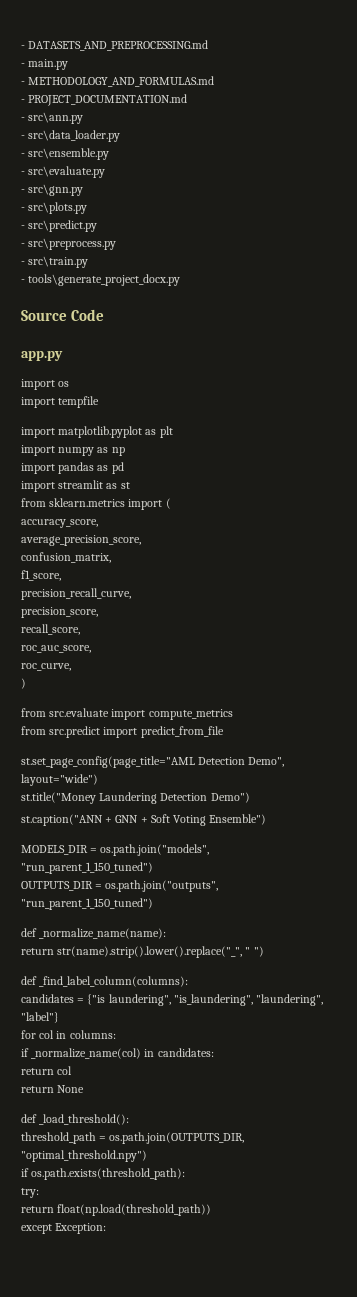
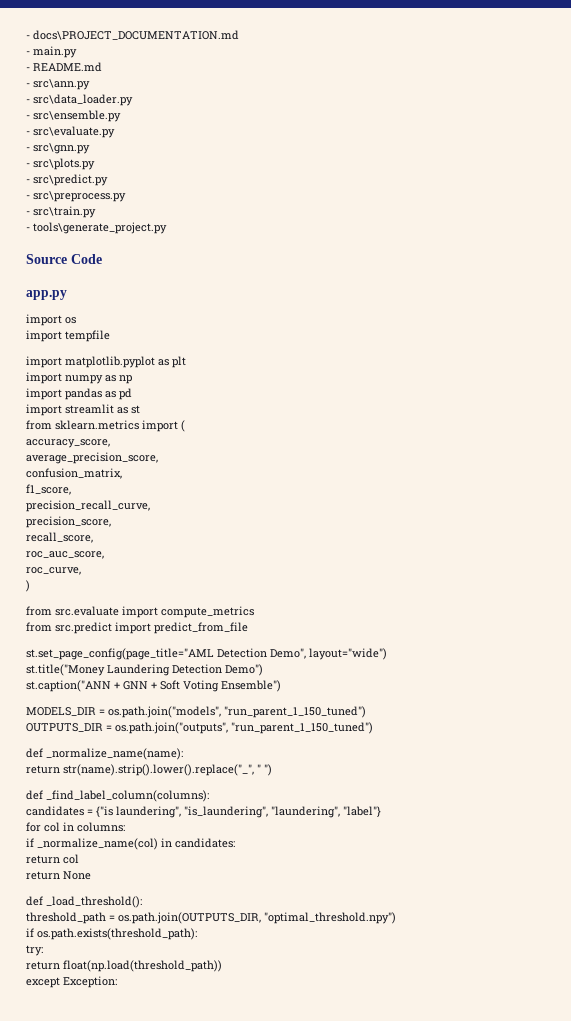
- - DATASETS_AND_PREPROCESSING.md
+ - docs\PROJECT_DOCUMENTATION.md
- - METHODOLOGY_AND_FORMULAS.md
- - PROJECT_DOCUMENTATION.md
+ - README.md
- - tools\generate_project_docx.py
+ - tools\generate_project.py

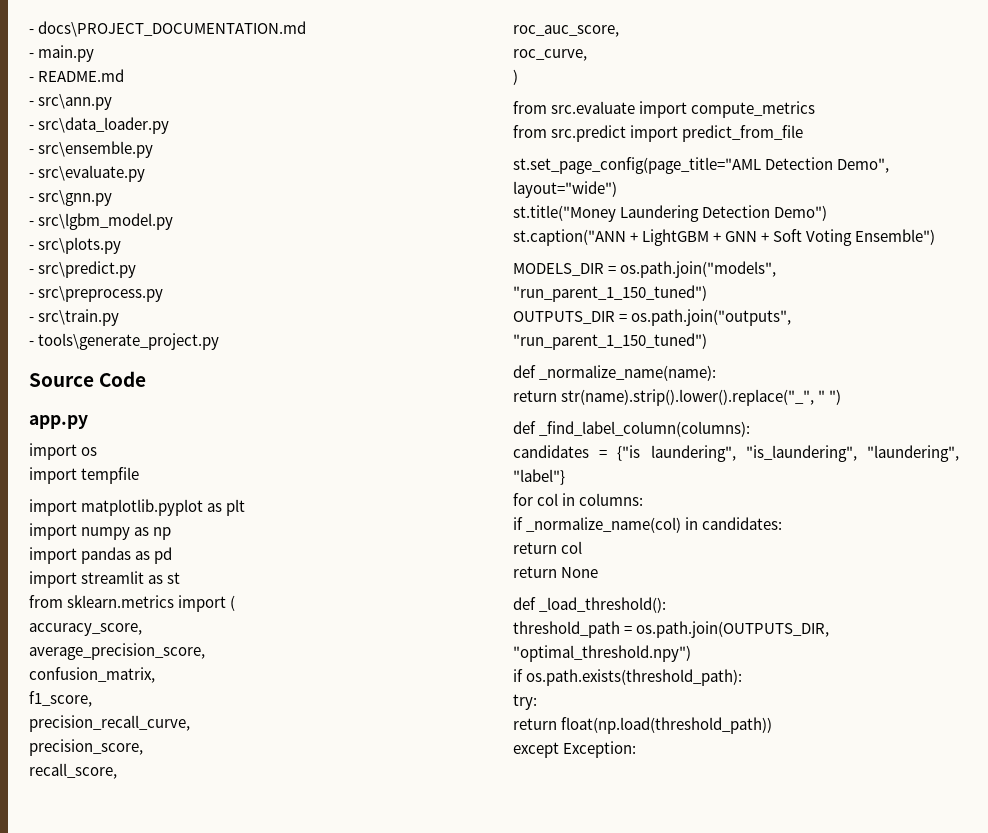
+ - src\lgbm_model.py
- st.caption("ANN + GNN + Soft Voting Ensemble")
+ st.caption("ANN + LightGBM + GNN + Soft Voting Ensemble")

